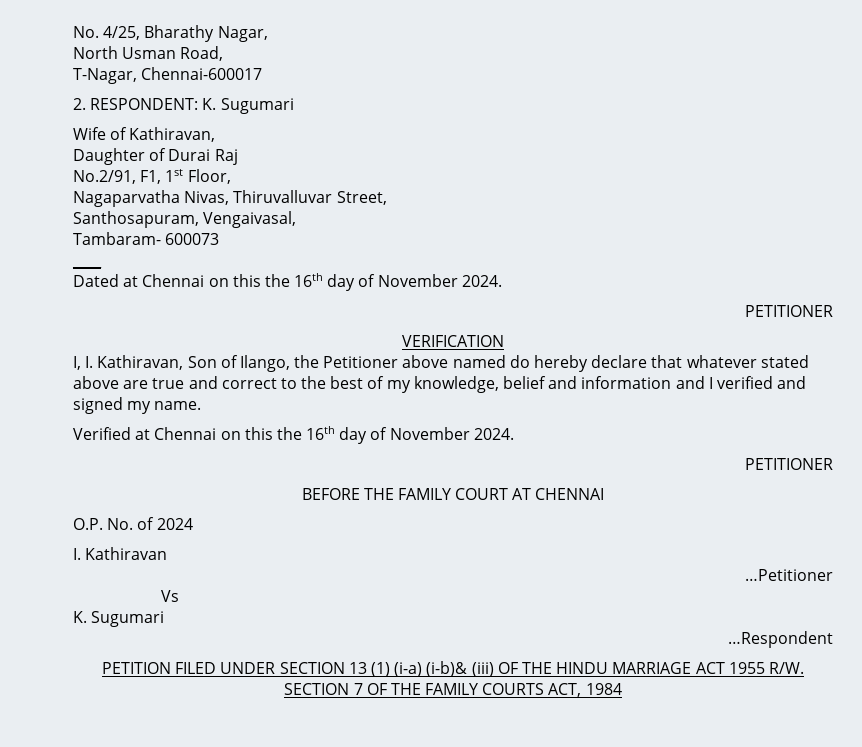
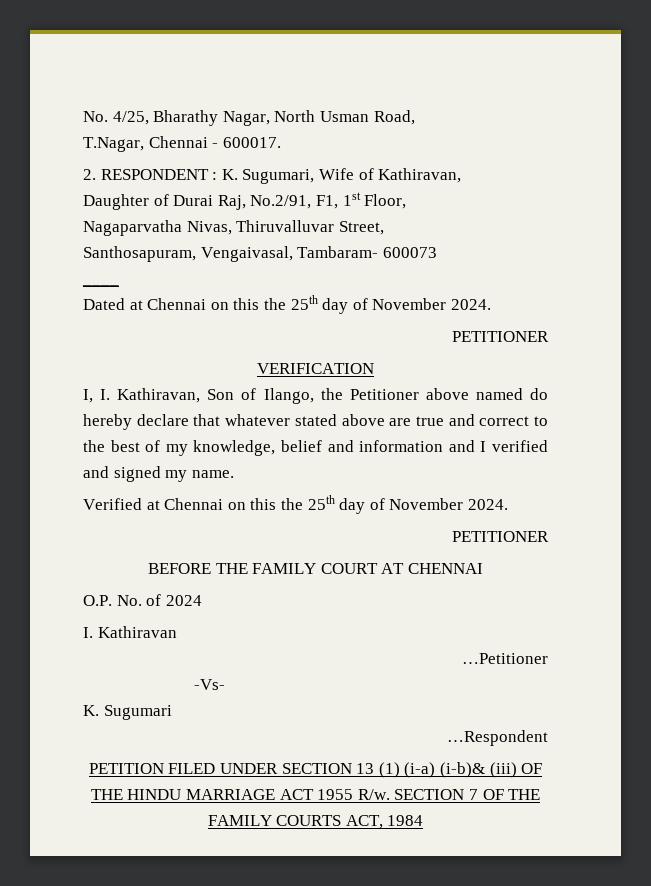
- No. 4/25, Bharathy Nagar,
- North Usman Road,
+ No. 4/25, Bharathy Nagar, North Usman Road,
- T-Nagar, Chennai-600017
- 2. RESPONDENT: K. Sugumari
- Wife of Kathiravan,
+ T.Nagar, Chennai - 600017.
+ 2. RESPONDENT : K. Sugumari, Wife of Kathiravan,
- Daughter of Durai Raj
- No.2/91, F1, 1st Floor,
+ Daughter of Durai Raj, No.2/91, F1, 1st Floor,
- Santhosapuram, Vengaivasal,
- Tambaram- 600073
+ Santhosapuram, Vengaivasal, Tambaram- 600073
- Dated at Chennai on this the 16th day of November 2024.
+ Dated at Chennai on this the 25th day of November 2024.
- Verified at Chennai on this the 16th day of November 2024.
+ Verified at Chennai on this the 25th day of November 2024.
- Vs
+ -Vs-
- PETITION FILED UNDER SECTION 13 (1) (i-a) (i-b)& (iii) OF THE HINDU MARRIAGE ACT 1955 R/W. SECTION 7 OF THE FAMILY COURTS ACT, 1984
+ PETITION FILED UNDER SECTION 13 (1) (i-a) (i-b)& (iii) OF THE HINDU MARRIAGE ACT 1955 R/w. SECTION 7 OF THE FAMILY COURTS ACT, 1984

